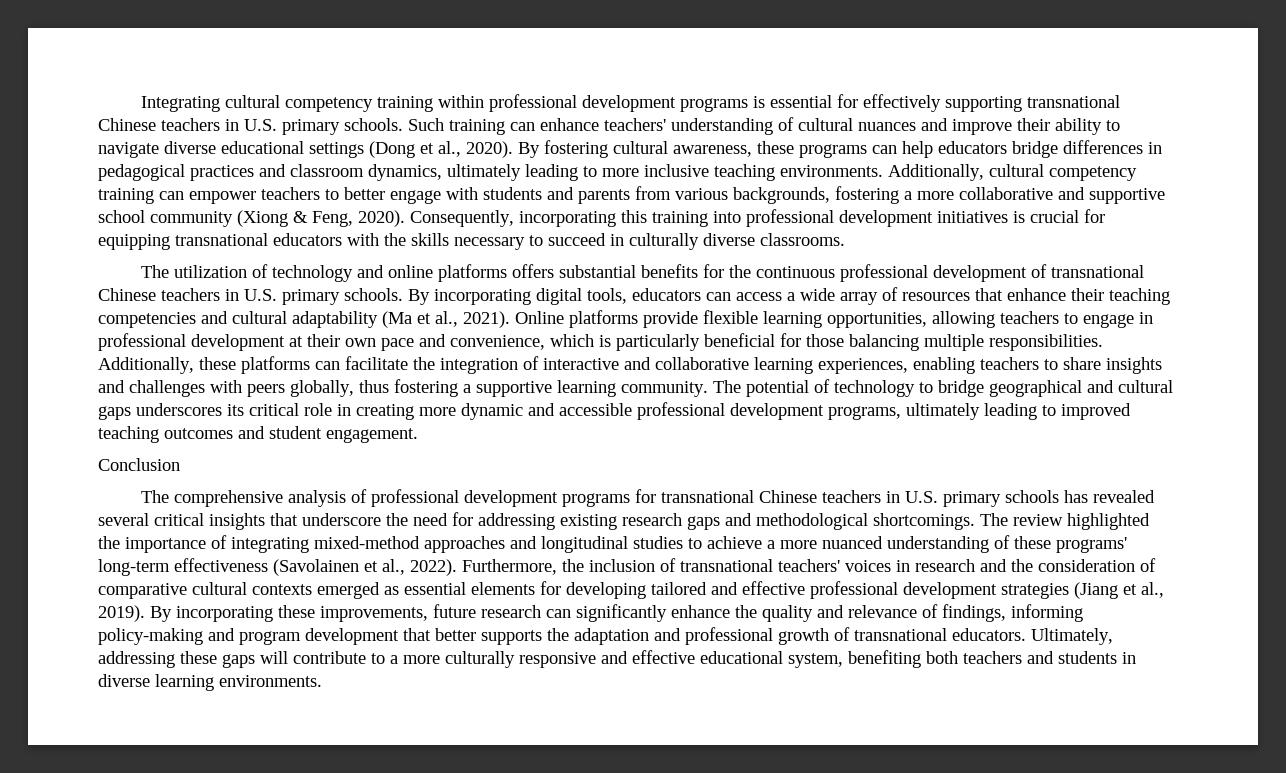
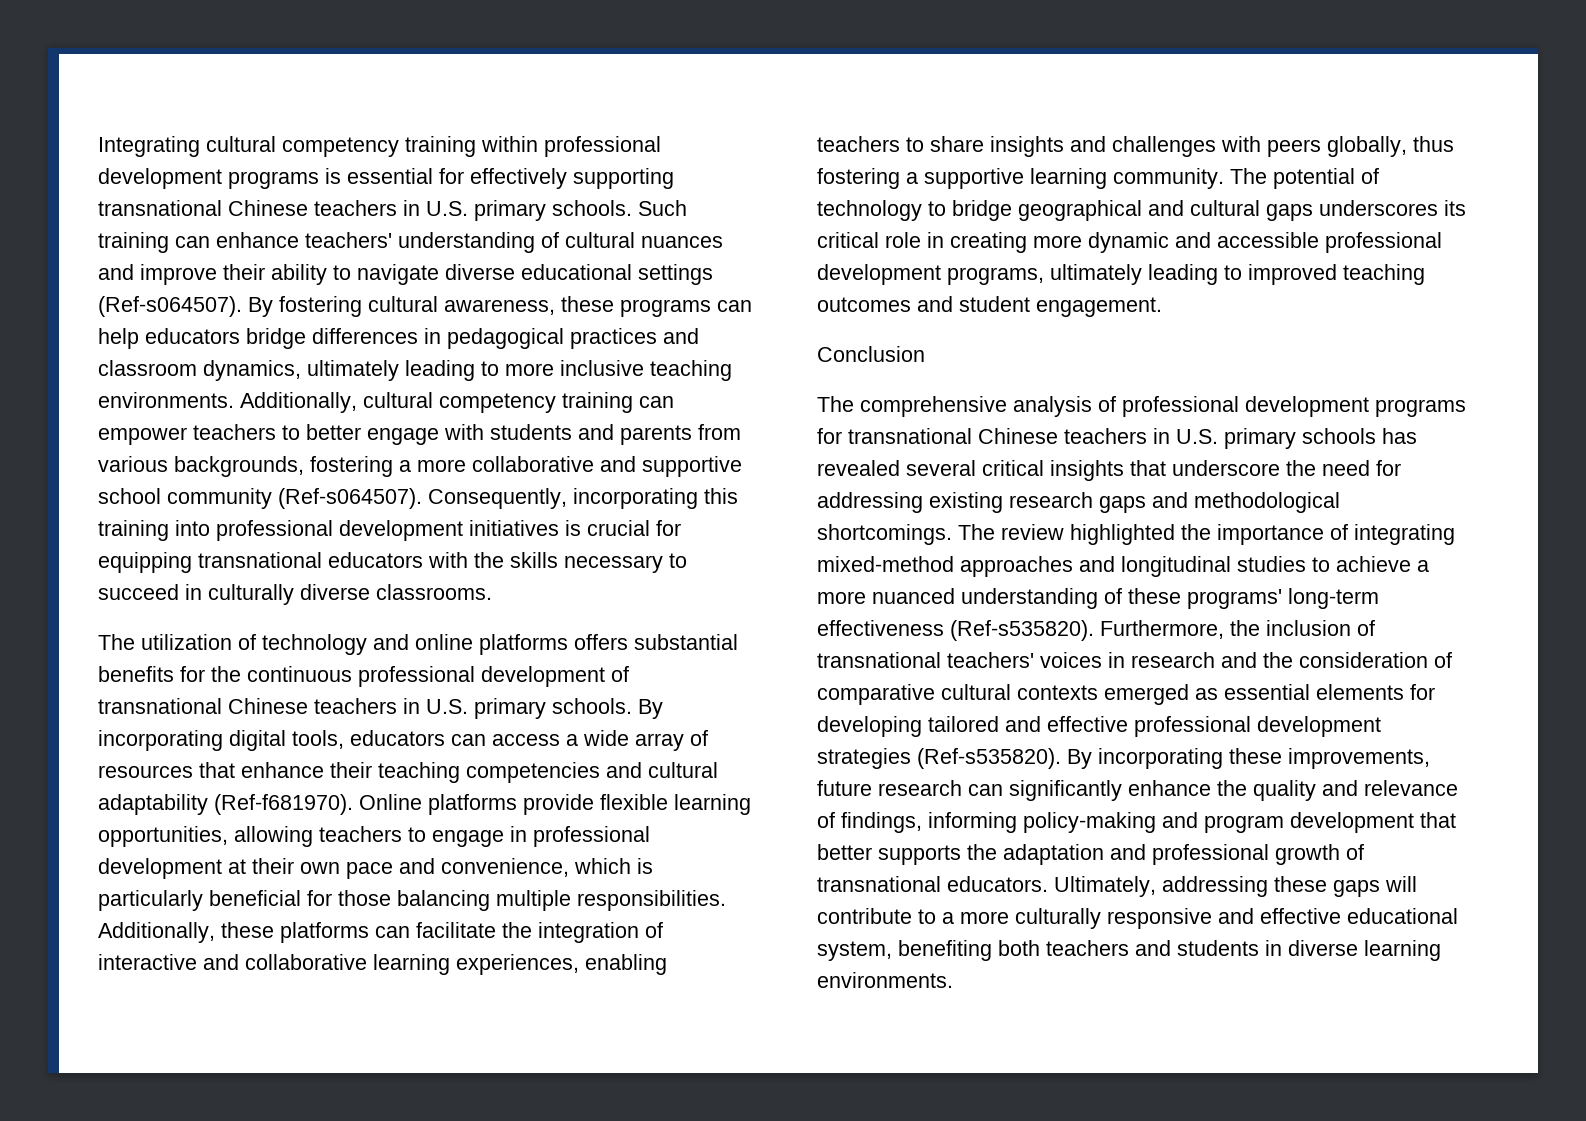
- Such training can enhance teachers' understanding of cultural nuances and improve their ability to navigate diverse educational settings (Dong et al., 2020).
+ Such training can enhance teachers' understanding of cultural nuances and improve their ability to navigate diverse educational settings (Ref-s064507).
- Additionally, cultural competency training can empower teachers to better engage with students and parents from various backgrounds, fostering a more collaborative and supportive school community (Xiong & Feng, 2020).
+ Additionally, cultural competency training can empower teachers to better engage with students and parents from various backgrounds, fostering a more collaborative and supportive school community (Ref-s064507).
- By incorporating digital tools, educators can access a wide array of resources that enhance their teaching competencies and cultural adaptability (Ma et al., 2021).
+ By incorporating digital tools, educators can access a wide array of resources that enhance their teaching competencies and cultural adaptability (Ref-f681970).
- The review highlighted the importance of integrating mixed-method approaches and longitudinal studies to achieve a more nuanced understanding of these programs' long-term effectiveness (Savolainen et al., 2022).
+ The review highlighted the importance of integrating mixed-method approaches and longitudinal studies to achieve a more nuanced understanding of these programs' long-term effectiveness (Ref-s535820).
- Furthermore, the inclusion of transnational teachers' voices in research and the consideration of comparative cultural contexts emerged as essential elements for developing tailored and effective professional development strategies (Jiang et al., 2019).
+ Furthermore, the inclusion of transnational teachers' voices in research and the consideration of comparative cultural contexts emerged as essential elements for developing tailored and effective professional development strategies (Ref-s535820).

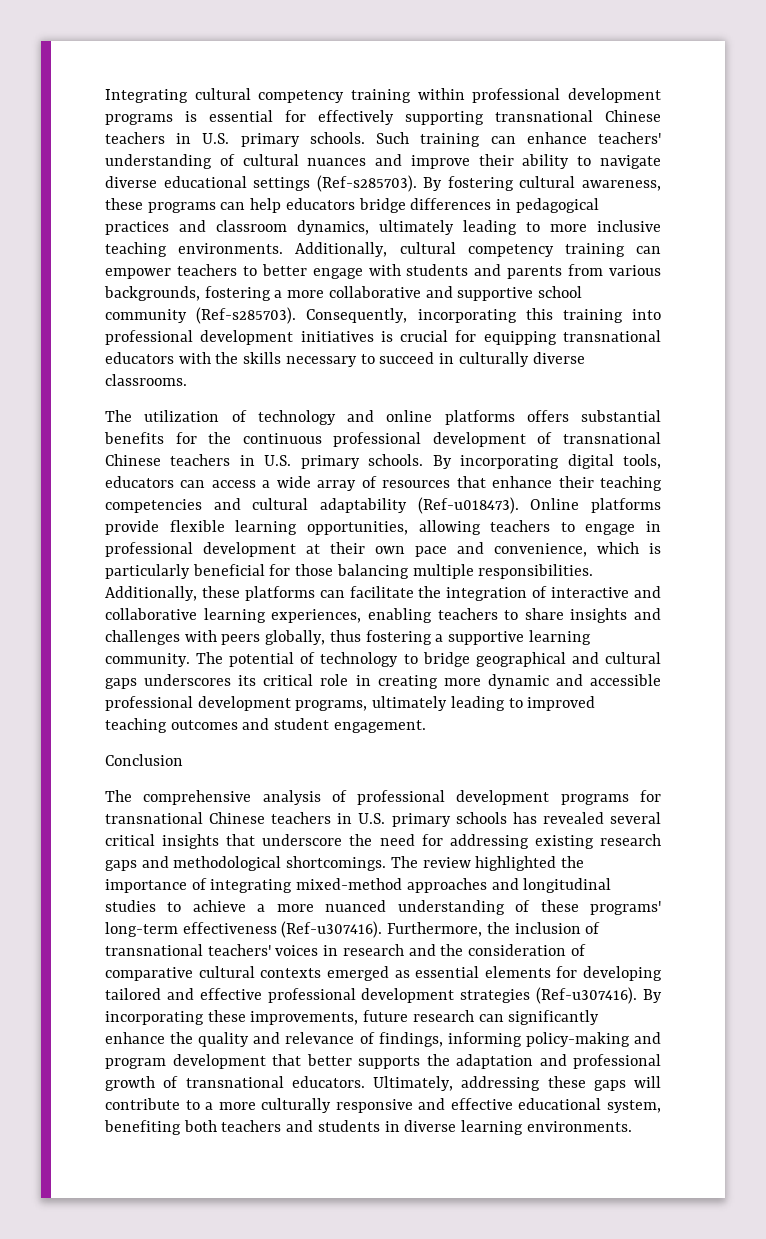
- Such training can enhance teachers' understanding of cultural nuances and improve their ability to navigate diverse educational settings (Ref-s064507).
+ Such training can enhance teachers' understanding of cultural nuances and improve their ability to navigate diverse educational settings (Ref-s285703).
- Additionally, cultural competency training can empower teachers to better engage with students and parents from various backgrounds, fostering a more collaborative and supportive school community (Ref-s064507).
+ Additionally, cultural competency training can empower teachers to better engage with students and parents from various backgrounds, fostering a more collaborative and supportive school community (Ref-s285703).
- By incorporating digital tools, educators can access a wide array of resources that enhance their teaching competencies and cultural adaptability (Ref-f681970).
+ By incorporating digital tools, educators can access a wide array of resources that enhance their teaching competencies and cultural adaptability (Ref-u018473).
- The review highlighted the importance of integrating mixed-method approaches and longitudinal studies to achieve a more nuanced understanding of these programs' long-term effectiveness (Ref-s535820).
+ The review highlighted the importance of integrating mixed-method approaches and longitudinal studies to achieve a more nuanced understanding of these programs' long-term effectiveness (Ref-u307416).
- Furthermore, the inclusion of transnational teachers' voices in research and the consideration of comparative cultural contexts emerged as essential elements for developing tailored and effective professional development strategies (Ref-s535820).
+ Furthermore, the inclusion of transnational teachers' voices in research and the consideration of comparative cultural contexts emerged as essential elements for developing tailored and effective professional development strategies (Ref-u307416).

